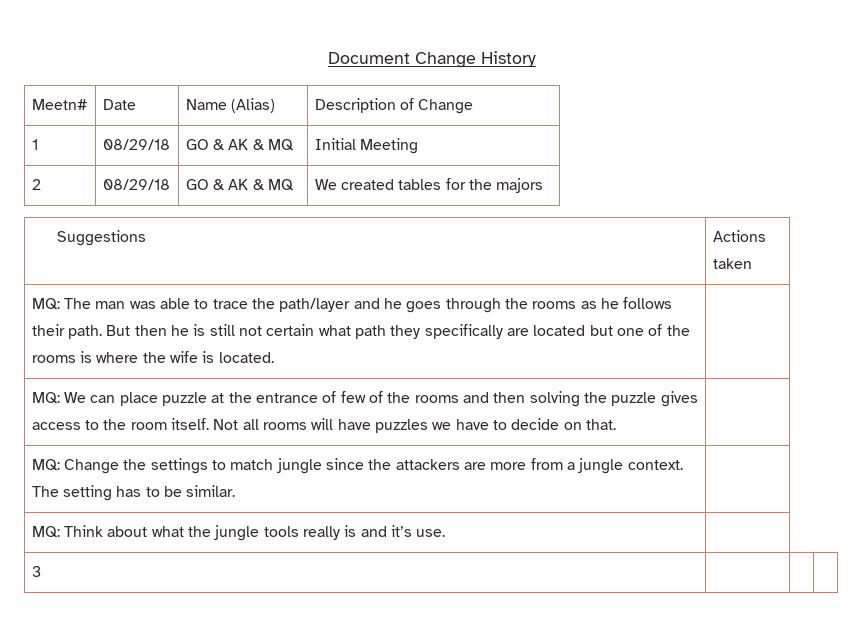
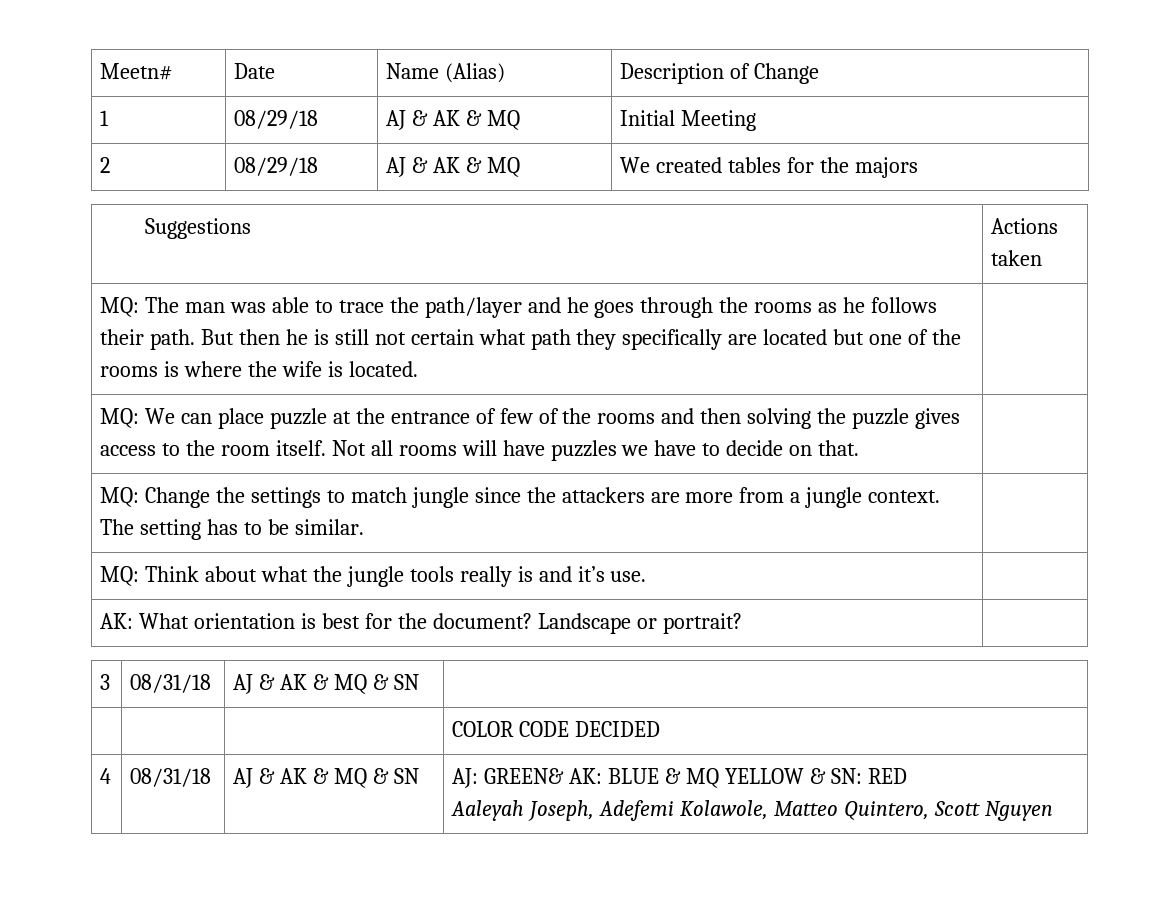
- Document Change History
- 1 | 08/29/18 | GO & AK & MQ | Initial Meeting
+ 1 | 08/29/18 | AJ & AK & MQ | Initial Meeting
- 2 | 08/29/18 | GO & AK & MQ | We created tables for the majors
+ 2 | 08/29/18 | AJ & AK & MQ | We created tables for the majors
- 3 | | |
+ AK: What orientation is best for the document? Landscape or portrait? |
+ 3 | 08/31/18 | AJ & AK & MQ & SN |
+ | | | COLOR CODE DECIDED
+ 4 | 08/31/18 | AJ & AK & MQ & SN | AJ: GREEN& AK: BLUE & MQ YELLOW & SN: RED
+ Aaleyah Joseph, Adefemi Kolawole, Matteo Quintero, Scott Nguyen

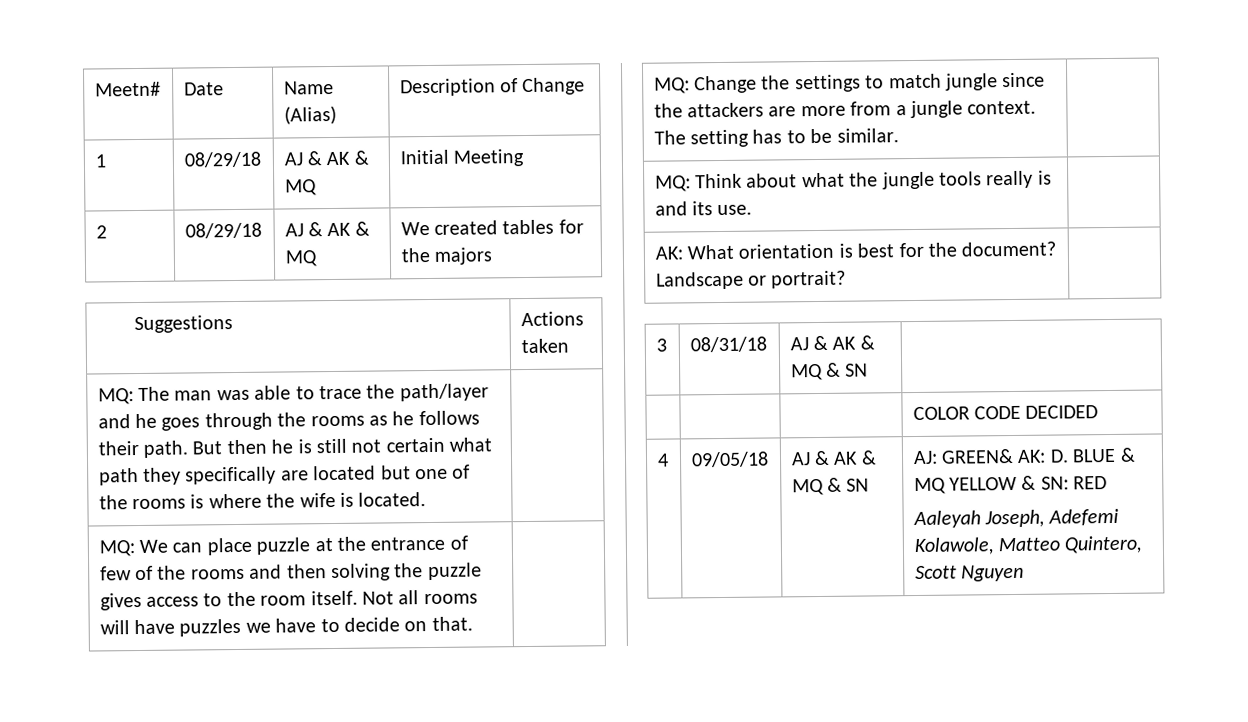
- MQ: Think about what the jungle tools really is and it’s use. |
+ MQ: Think about what the jungle tools really is and its use. |
- 4 | 08/31/18 | AJ & AK & MQ & SN | AJ: GREEN& AK: BLUE & MQ YELLOW & SN: RED
+ 4 | 09/05/18 | AJ & AK & MQ & SN | AJ: GREEN& AK: D. BLUE & MQ YELLOW & SN: RED

